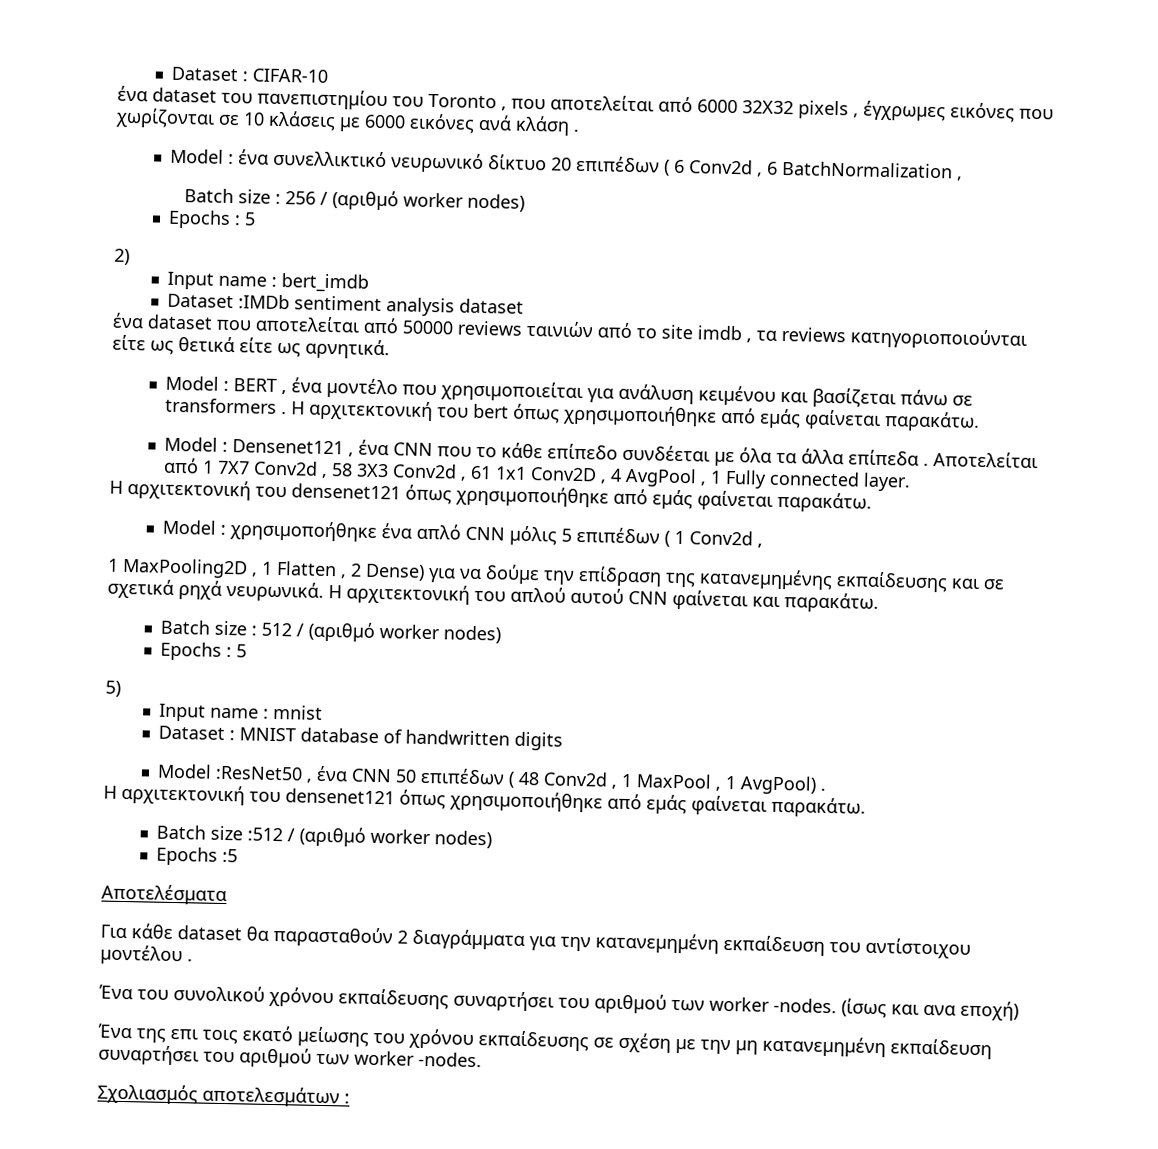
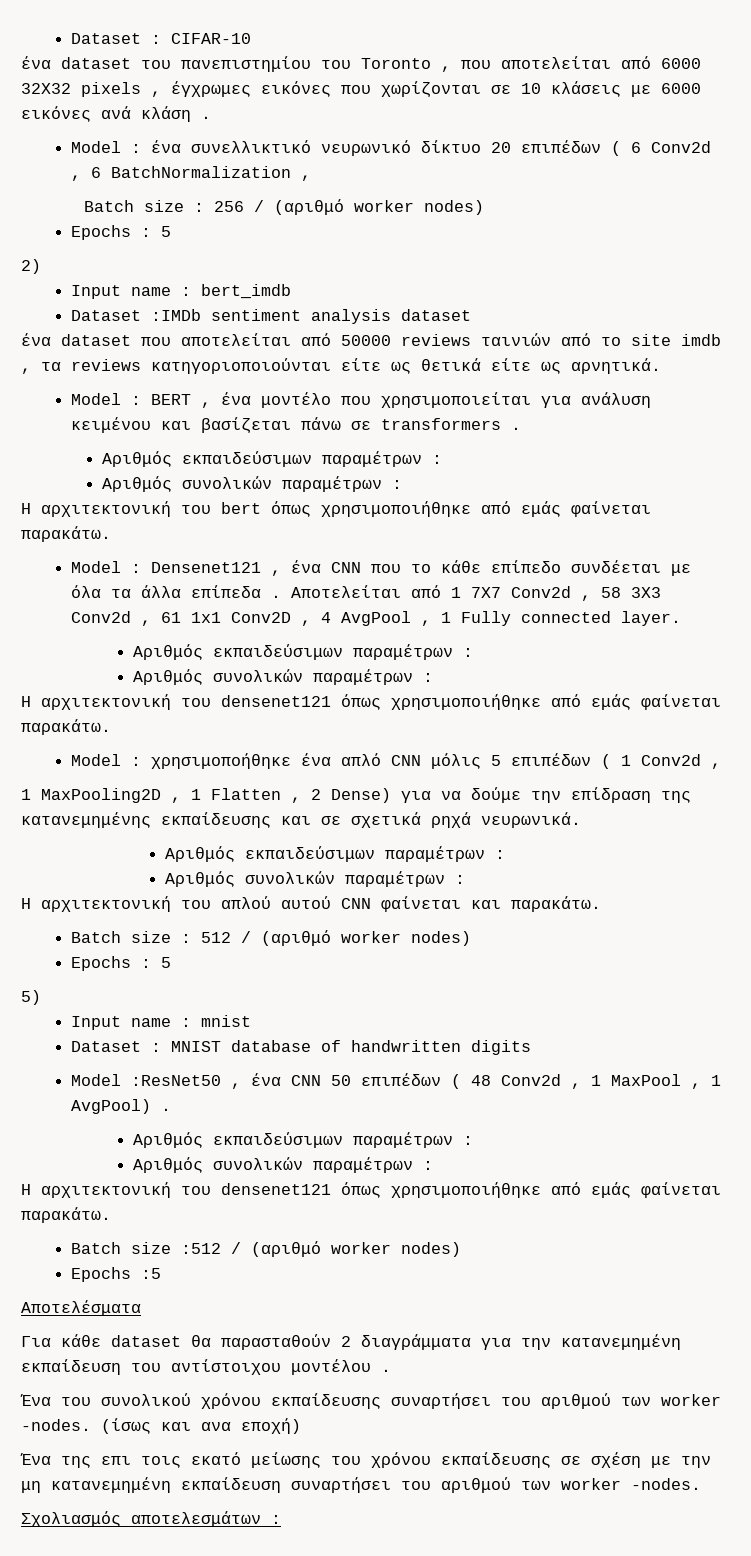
- Model : ΒERT , ένα μοντέλο που χρησιμοποιείται για ανάλυση κειμένου και βασίζεται πάνω σε transformers . Η αρχιτεκτονική του bert όπως χρησιμοποιήθηκε από εμάς φαίνεται παρακάτω.
+ Model : ΒERT , ένα μοντέλο που χρησιμοποιείται για ανάλυση κειμένου και βασίζεται πάνω σε transformers .
+ Αριθμός εκπαιδεύσιμων παραμέτρων :
+ Αριθμός συνολικών παραμέτρων :
+ Η αρχιτεκτονική του bert όπως χρησιμοποιήθηκε από εμάς φαίνεται παρακάτω.
  Αποτελείται από 1 7Χ7 Conv2d , 58 3Χ3 Conv2d , 61 1x1 Conv2D , 4 AvgPool , 1 Fully connected layer.
+ Αριθμός εκπαιδεύσιμων παραμέτρων :
+ Αριθμός συνολικών παραμέτρων :
- 1 MaxPooling2D , 1 Flatten , 2 Dense) για να δούμε την επίδραση της κατανεμημένης εκπαίδευσης και σε σχετικά ρηχά νευρωνικά. Η αρχιτεκτονική του απλού αυτού CNN φαίνεται και παρακάτω.
+ 1 MaxPooling2D , 1 Flatten , 2 Dense) για να δούμε την επίδραση της κατανεμημένης εκπαίδευσης και σε σχετικά ρηχά νευρωνικά.
+ Αριθμός εκπαιδεύσιμων παραμέτρων :
+ Αριθμός συνολικών παραμέτρων :
+ Η αρχιτεκτονική του απλού αυτού CNN φαίνεται και παρακάτω.
  Model :ResNet50 , ένα CNN 50 επιπέδων ( 48 Conv2d , 1 MaxPool , 1 AvgPool) .
+ Αριθμός εκπαιδεύσιμων παραμέτρων :
+ Αριθμός συνολικών παραμέτρων :

